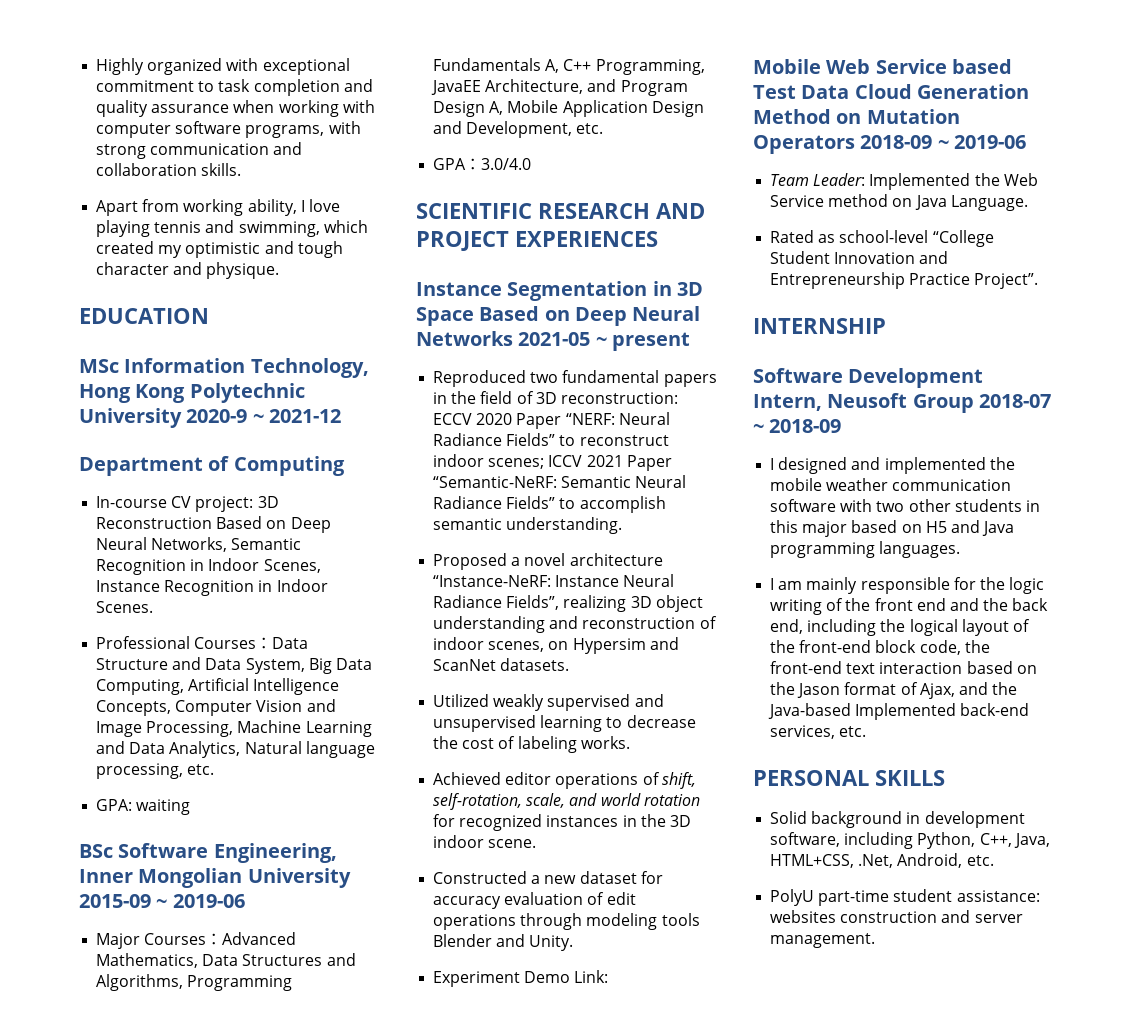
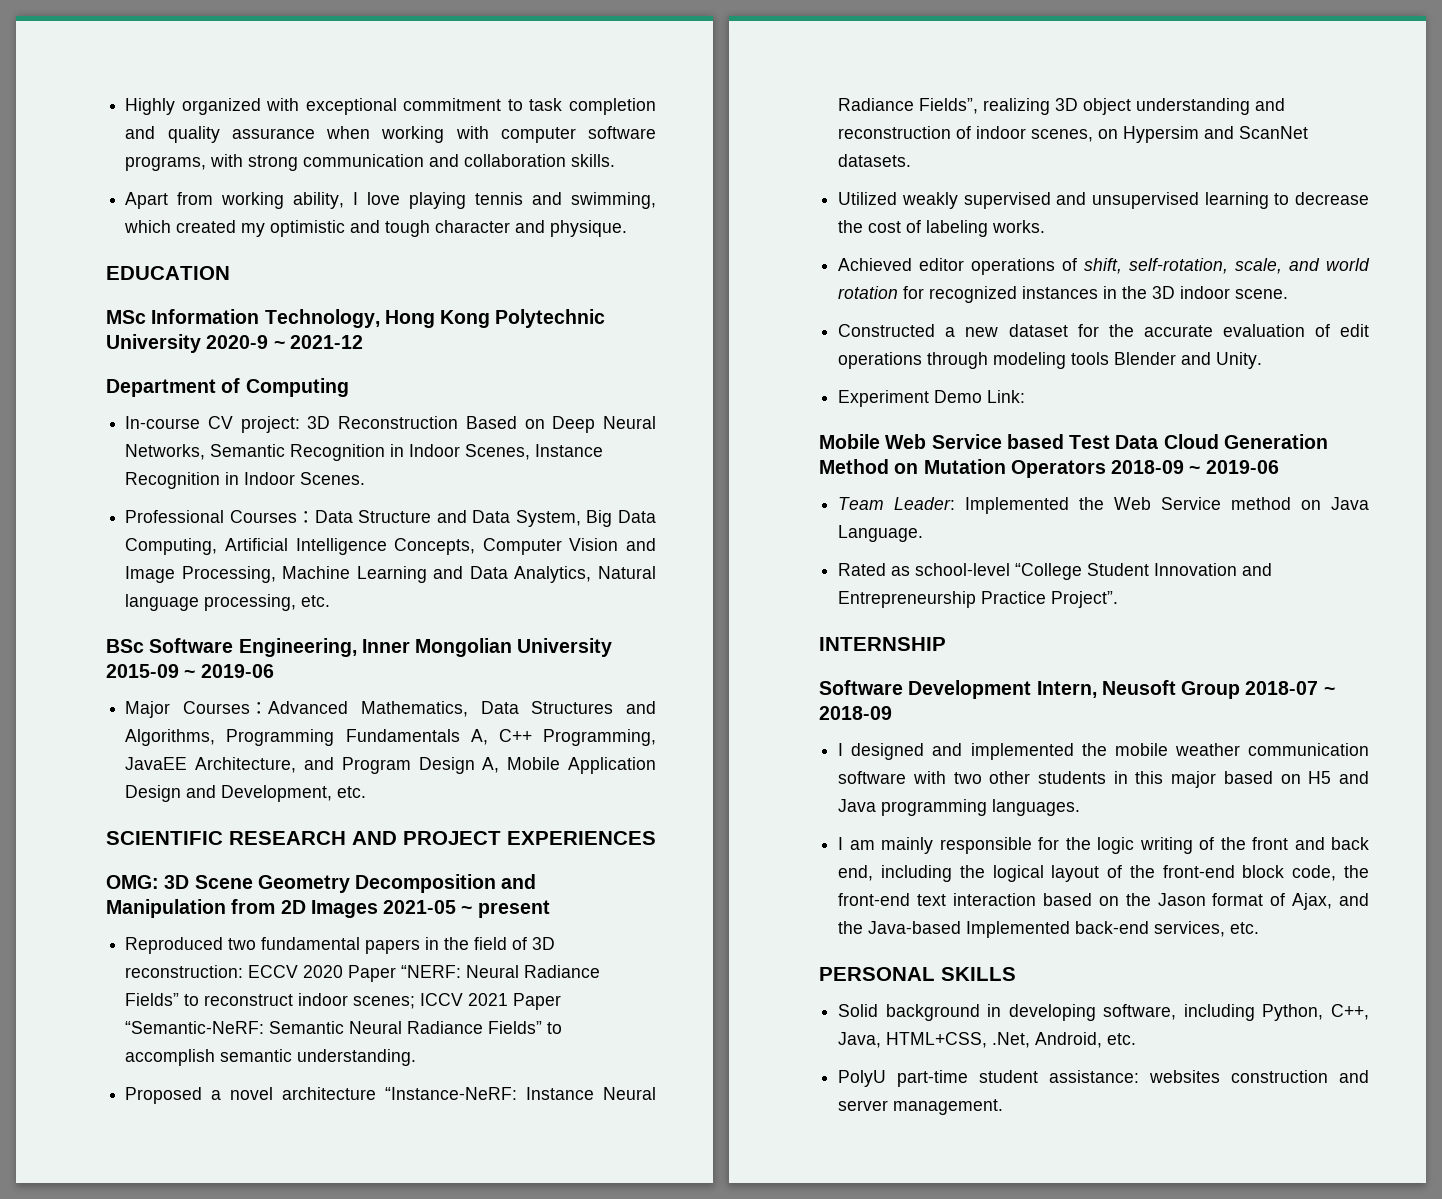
- GPA: waiting
- GPA：3.0/4.0
- Instance Segmentation in 3D Space Based on Deep Neural Networks 2021-05 ~ present
+ OMG: 3D Scene Geometry Decomposition and Manipulation from 2D Images 2021-05 ~ present
- Constructed a new dataset for accuracy evaluation of edit operations through modeling tools Blender and Unity.
+ Constructed a new dataset for the accurate evaluation of edit operations through modeling tools Blender and Unity.
- I am mainly responsible for the logic writing of the front end and the back end, including the logical layout of the front-end block code, the front-end text interaction based on the Jason format of Ajax, and the Java-based Implemented back-end services, etc.
+ I am mainly responsible for the logic writing of the front and back end, including the logical layout of the front-end block code, the front-end text interaction based on the Jason format of Ajax, and the Java-based Implemented back-end services, etc.
- Solid background in development software, including Python, C++, Java, HTML+CSS, .Net, Android, etc.
+ Solid background in developing software, including Python, C++, Java, HTML+CSS, .Net, Android, etc.

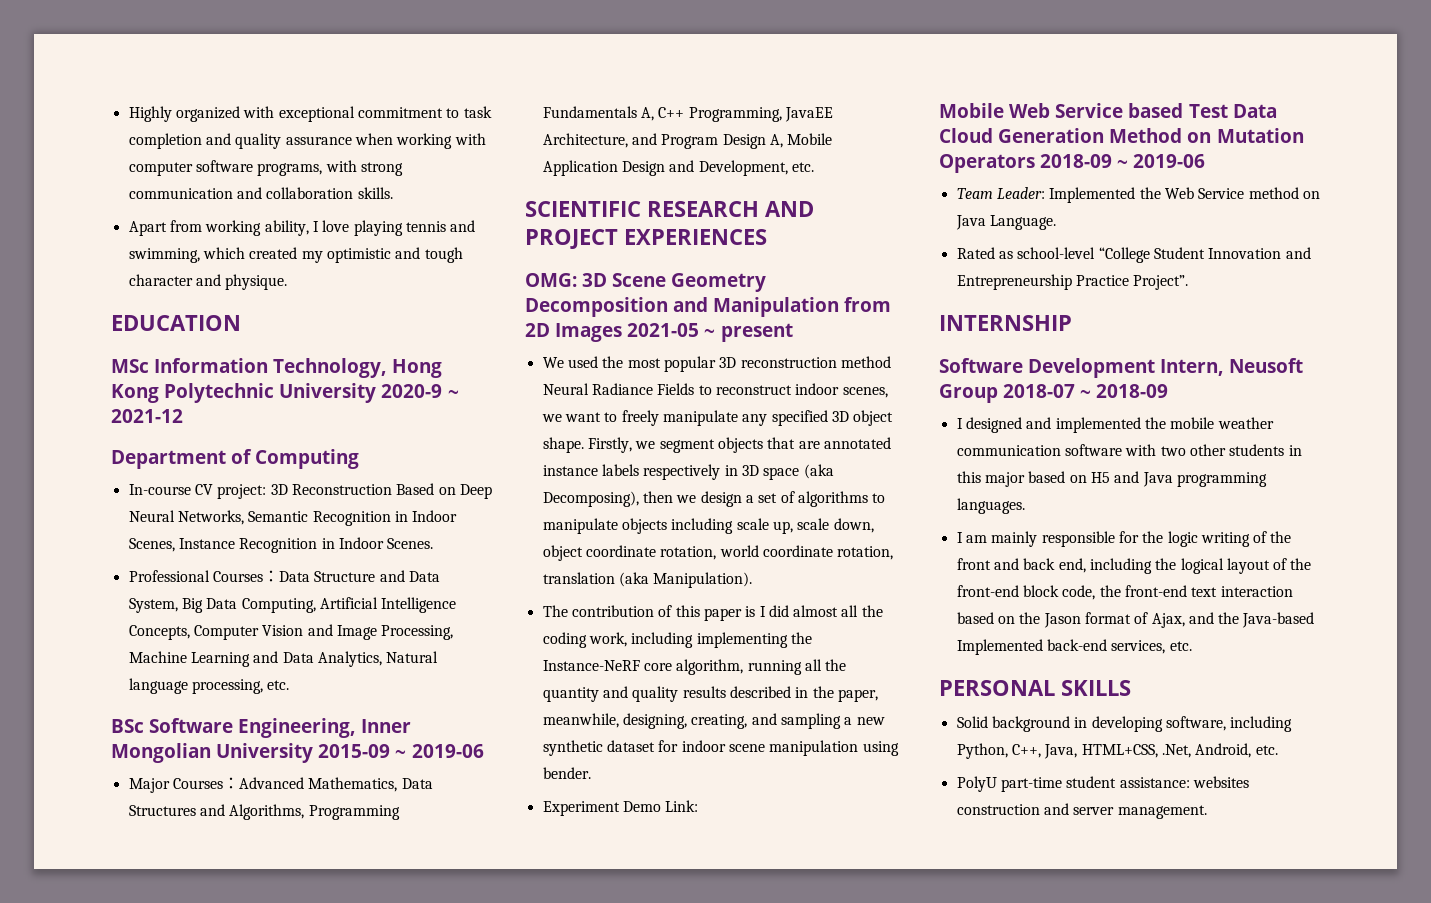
- Reproduced two fundamental papers in the field of 3D reconstruction: ECCV 2020 Paper “NERF: Neural Radiance Fields” to reconstruct indoor scenes; ICCV 2021 Paper “Semantic-NeRF: Semantic Neural Radiance Fields” to accomplish semantic understanding.
- Proposed a novel architecture “Instance-NeRF: Instance Neural Radiance Fields”, realizing 3D object understanding and reconstruction of indoor scenes, on Hypersim and ScanNet datasets.
- Utilized weakly supervised and unsupervised learning to decrease the cost of labeling works.
- Achieved editor operations of shift, self-rotation, scale, and world rotation for recognized instances in the 3D indoor scene.
- Constructed a new dataset for the accurate evaluation of edit operations through modeling tools Blender and Unity.
+ We used the most popular 3D reconstruction method Neural Radiance Fields to reconstruct indoor scenes, we want to freely manipulate any specified 3D object shape. Firstly, we segment objects that are annotated instance labels respectively in 3D space (aka Decomposing), then we design a set of algorithms to manipulate objects including scale up, scale down, object coordinate rotation, world coordinate rotation, translation (aka Manipulation).
+ The contribution of this paper is I did almost all the coding work, including implementing the Instance-NeRF core algorithm, running all the quantity and quality results described in the paper, meanwhile, designing, creating, and sampling a new synthetic dataset for indoor scene manipulation using bender.

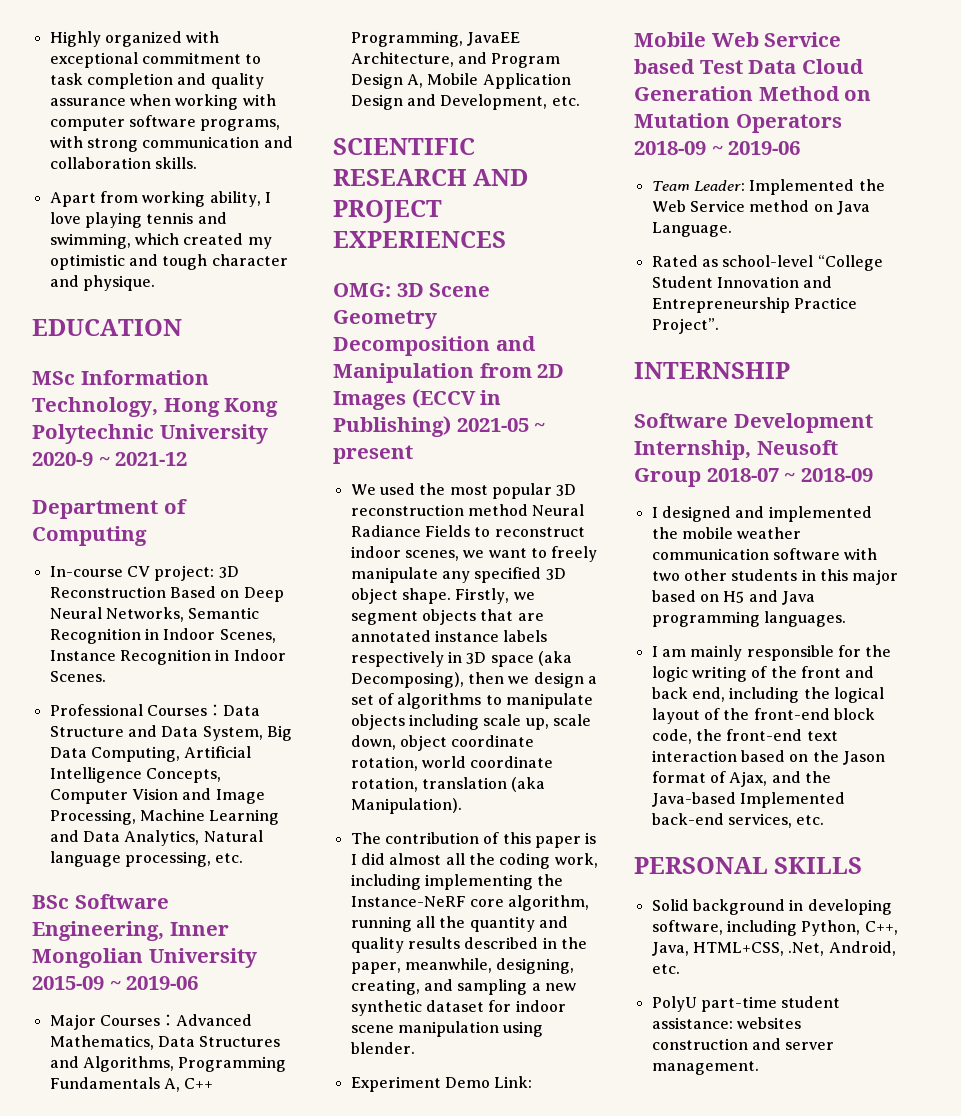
- OMG: 3D Scene Geometry Decomposition and Manipulation from 2D Images 2021-05 ~ present
+ OMG: 3D Scene Geometry Decomposition and Manipulation from 2D Images (ECCV in Publishing) 2021-05 ~ present
- The contribution of this paper is I did almost all the coding work, including implementing the Instance-NeRF core algorithm, running all the quantity and quality results described in the paper, meanwhile, designing, creating, and sampling a new synthetic dataset for indoor scene manipulation using bender.
+ The contribution of this paper is I did almost all the coding work, including implementing the Instance-NeRF core algorithm, running all the quantity and quality results described in the paper, meanwhile, designing, creating, and sampling a new synthetic dataset for indoor scene manipulation using blender.
- Software Development Intern, Neusoft Group 2018-07 ~ 2018-09
+ Software Development Internship, Neusoft Group 2018-07 ~ 2018-09

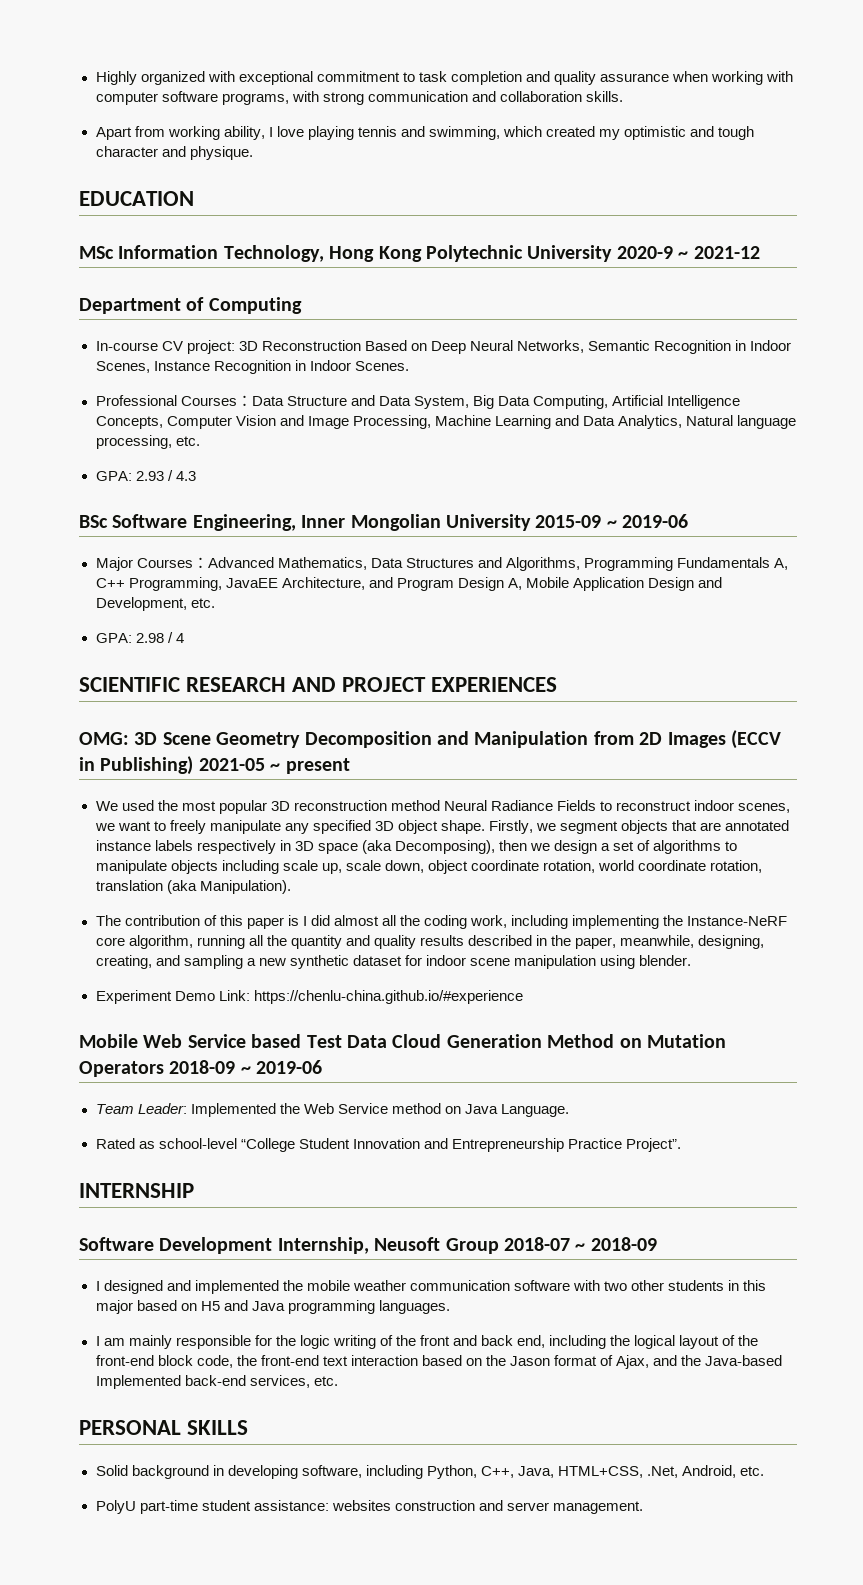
+ GPA: 2.93 / 4.3
+ GPA: 2.98 / 4
- Experiment Demo Link:
+ Experiment Demo Link: https://chenlu-china.github.io/#experience

